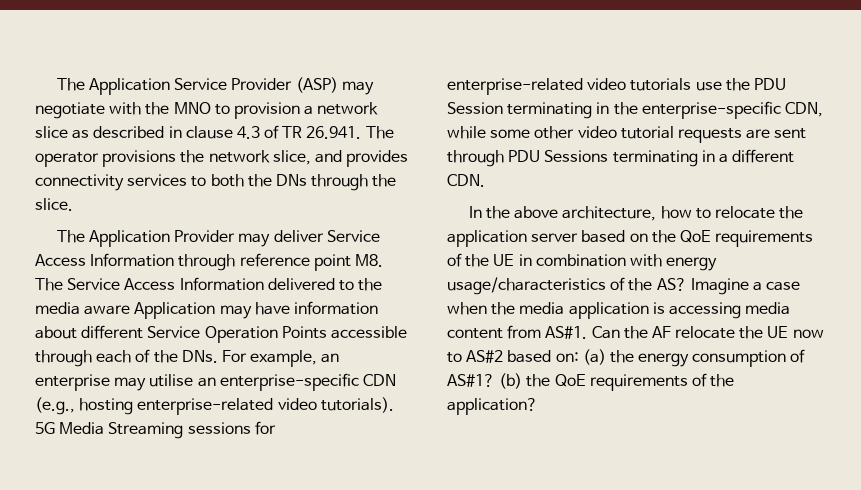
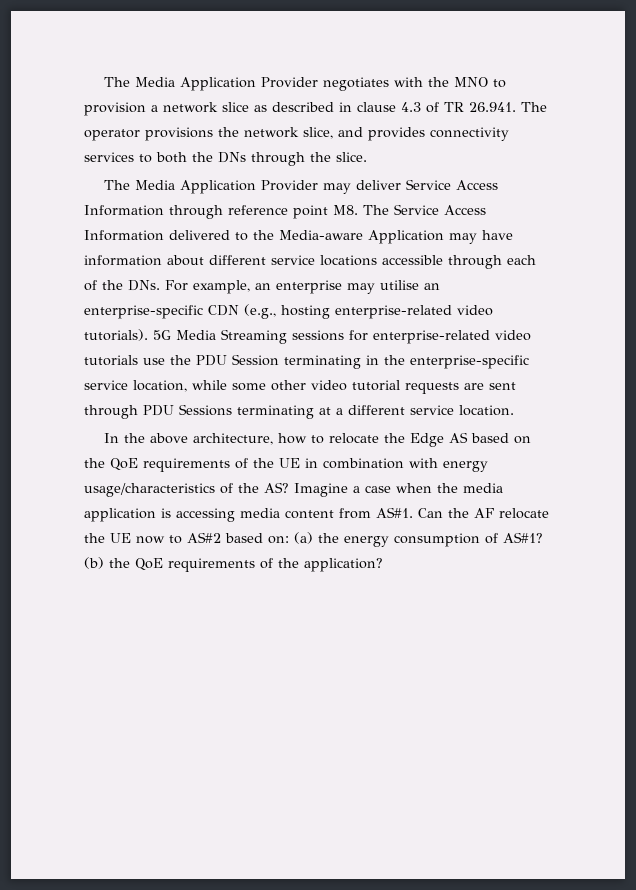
- The Application Service Provider (ASP) may negotiate with the MNO to provision a network slice as described in clause 4.3 of TR 26.941. The operator provisions the network slice, and provides connectivity services to both the DNs through the slice.
+ The Media Application Provider negotiates with the MNO to provision a network slice as described in clause 4.3 of TR 26.941. The operator provisions the network slice, and provides connectivity services to both the DNs through the slice.
- The Application Provider may deliver Service Access Information through reference point M8. The Service Access Information delivered to the media aware Application may have information about different Service Operation Points accessible through each of the DNs. For example, an enterprise may utilise an enterprise-specific CDN (e.g., hosting enterprise-related video tutorials).
+ The Media Application Provider may deliver Service Access Information through reference point M8. The Service Access Information delivered to the Media-aware Application may have information about different service locations accessible through each of the DNs. For example, an enterprise may utilise an enterprise-specific CDN (e.g., hosting enterprise-related video tutorials).
- 5G Media Streaming sessions for enterprise-related video tutorials use the PDU Session terminating in the enterprise-specific CDN, while some other video tutorial requests are sent through PDU Sessions terminating in a different CDN.
+ 5G Media Streaming sessions for enterprise-related video tutorials use the PDU Session terminating in the enterprise-specific service location, while some other video tutorial requests are sent through PDU Sessions terminating at a different service location.
- In the above architecture, how to relocate the application server based on the QoE requirements of the UE in combination with energy usage/characteristics of the AS?
+ In the above architecture, how to relocate the Edge AS based on the QoE requirements of the UE in combination with energy usage/characteristics of the AS?

